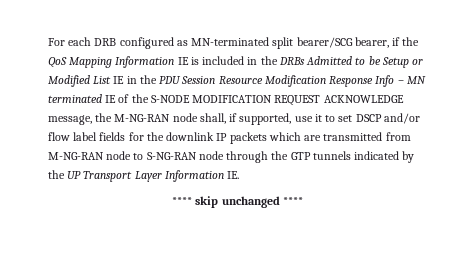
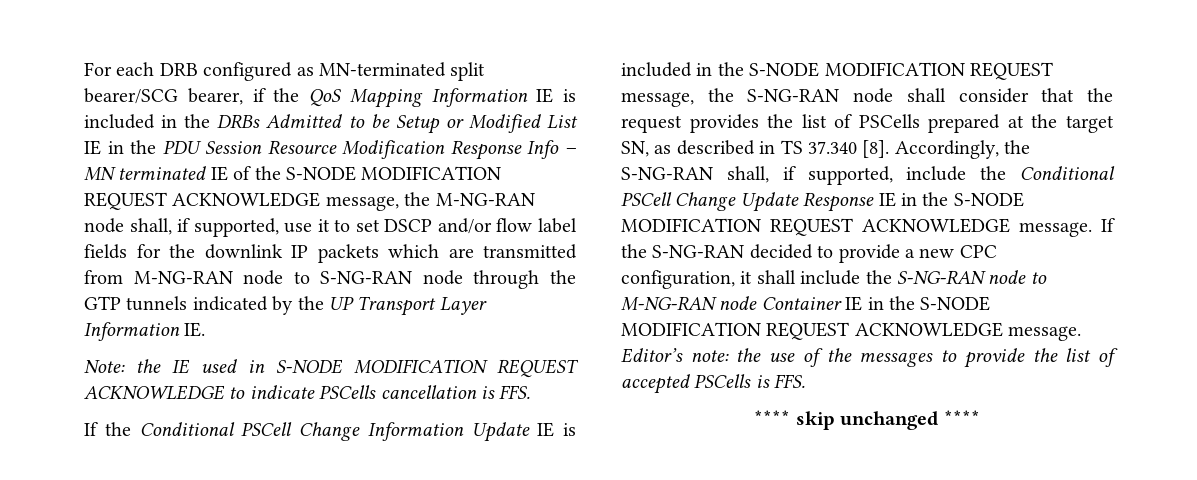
+ Note: the IE used in S-NODE MODIFICATION REQUEST ACKNOWLEDGE to indicate PSCells cancellation is FFS.
+ If the Conditional PSCell Change Information Update IE is included in the S-NODE MODIFICATION REQUEST message, the S-NG-RAN node shall consider that the request provides the list of PSCells prepared at the target SN, as described in TS 37.340 [8]. Accordingly, the S-NG-RAN shall, if supported, include the Conditional PSCell Change Update Response IE in the S-NODE MODIFICATION REQUEST ACKNOWLEDGE message. If the S-NG-RAN decided to provide a new CPC configuration, it shall include the S-NG-RAN node to M-NG-RAN node Container IE in the S-NODE MODIFICATION REQUEST ACKNOWLEDGE message. Editor’s note: the use of the messages to provide the list of accepted PSCells is FFS.

